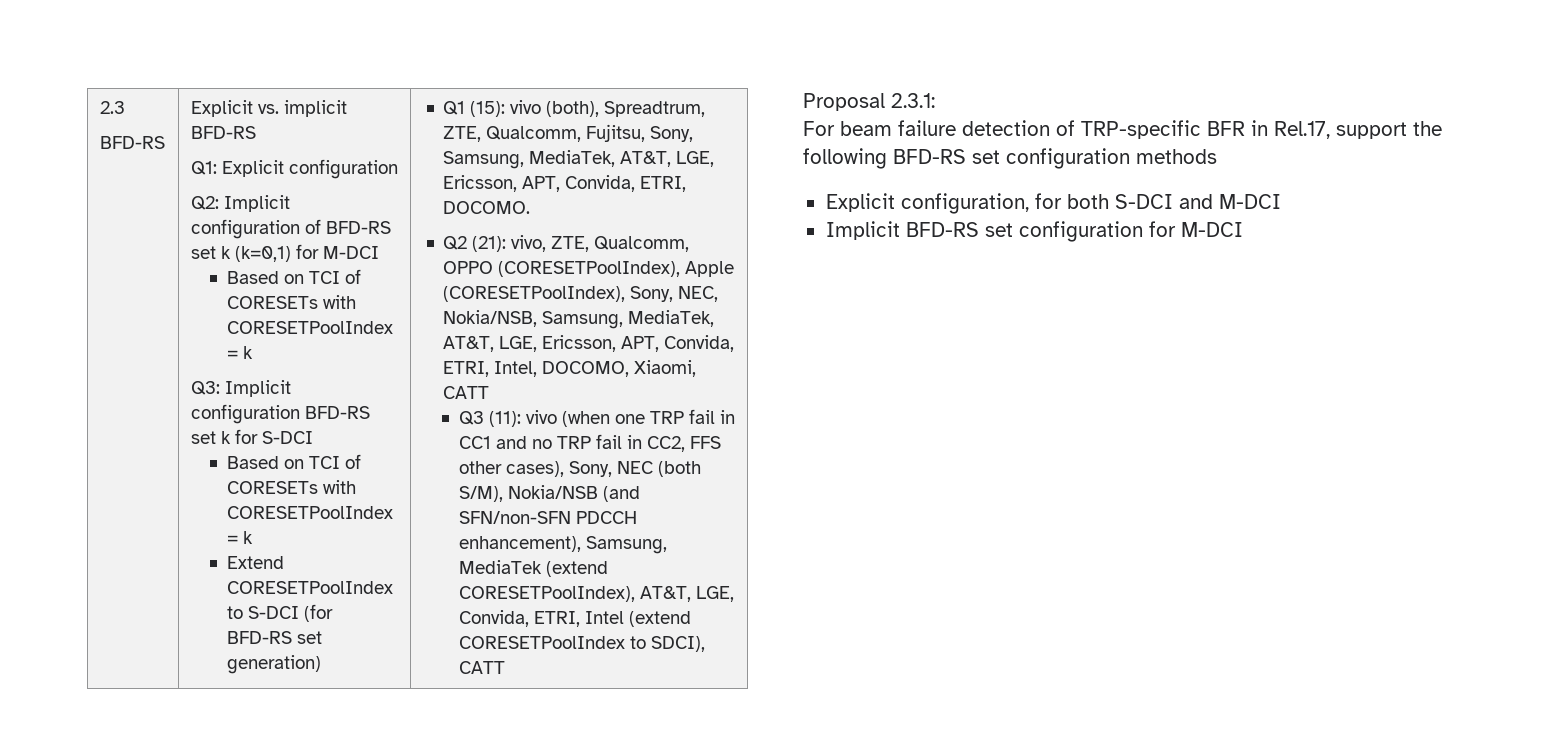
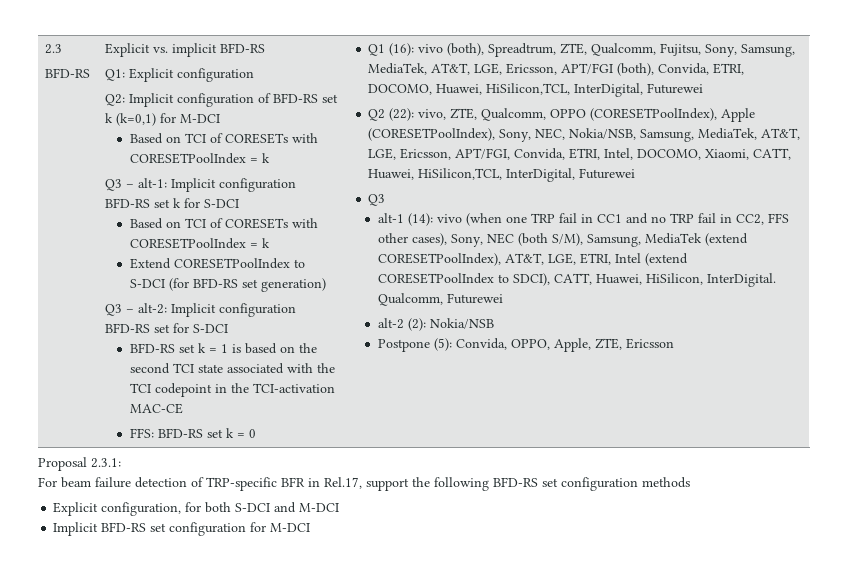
- Q3: Implicit configuration BFD-RS set k for S-DCI
+ Q3 – alt-1: Implicit configuration BFD-RS set k for S-DCI
+ Q3 – alt-2: Implicit configuration BFD-RS set for S-DCI
+ BFD-RS set k = 1 is based on the second TCI state associated with the TCI codepoint in the TCI-activation MAC-CE
+ FFS: BFD-RS set k = 0
- Q1 (15): vivo (both), Spreadtrum, ZTE, Qualcomm, Fujitsu, Sony, Samsung, MediaTek, AT&T, LGE, Ericsson, APT, Convida, ETRI, DOCOMO.
+ Q1 (16): vivo (both), Spreadtrum, ZTE, Qualcomm, Fujitsu, Sony, Samsung, MediaTek, AT&T, LGE, Ericsson, APT/FGI (both), Convida, ETRI, DOCOMO, Huawei, HiSilicon,TCL, InterDigital, Futurewei
- Q2 (21): vivo, ZTE, Qualcomm, OPPO (CORESETPoolIndex), Apple (CORESETPoolIndex), Sony, NEC, Nokia/NSB, Samsung, MediaTek, AT&T, LGE, Ericsson, APT, Convida, ETRI, Intel, DOCOMO, Xiaomi, CATT
- Q3 (11): vivo (when one TRP fail in CC1 and no TRP fail in CC2, FFS other cases), Sony, NEC (both S/M), Nokia/NSB (and SFN/non-SFN PDCCH enhancement), Samsung, MediaTek (extend CORESETPoolIndex), AT&T, LGE, Convida, ETRI, Intel (extend CORESETPoolIndex to SDCI), CATT
+ Q2 (22): vivo, ZTE, Qualcomm, OPPO (CORESETPoolIndex), Apple (CORESETPoolIndex), Sony, NEC, Nokia/NSB, Samsung, MediaTek, AT&T, LGE, Ericsson, APT/FGI, Convida, ETRI, Intel, DOCOMO, Xiaomi, CATT, Huawei, HiSilicon,TCL, InterDigital, Futurewei
+ Q3
+ alt-1 (14): vivo (when one TRP fail in CC1 and no TRP fail in CC2, FFS other cases), Sony, NEC (both S/M), Samsung, MediaTek (extend CORESETPoolIndex), AT&T, LGE, ETRI, Intel (extend CORESETPoolIndex to SDCI), CATT, Huawei, HiSilicon, InterDigital. Qualcomm, Futurewei
+ alt-2 (2): Nokia/NSB
+ Postpone (5): Convida, OPPO, Apple, ZTE, Ericsson

